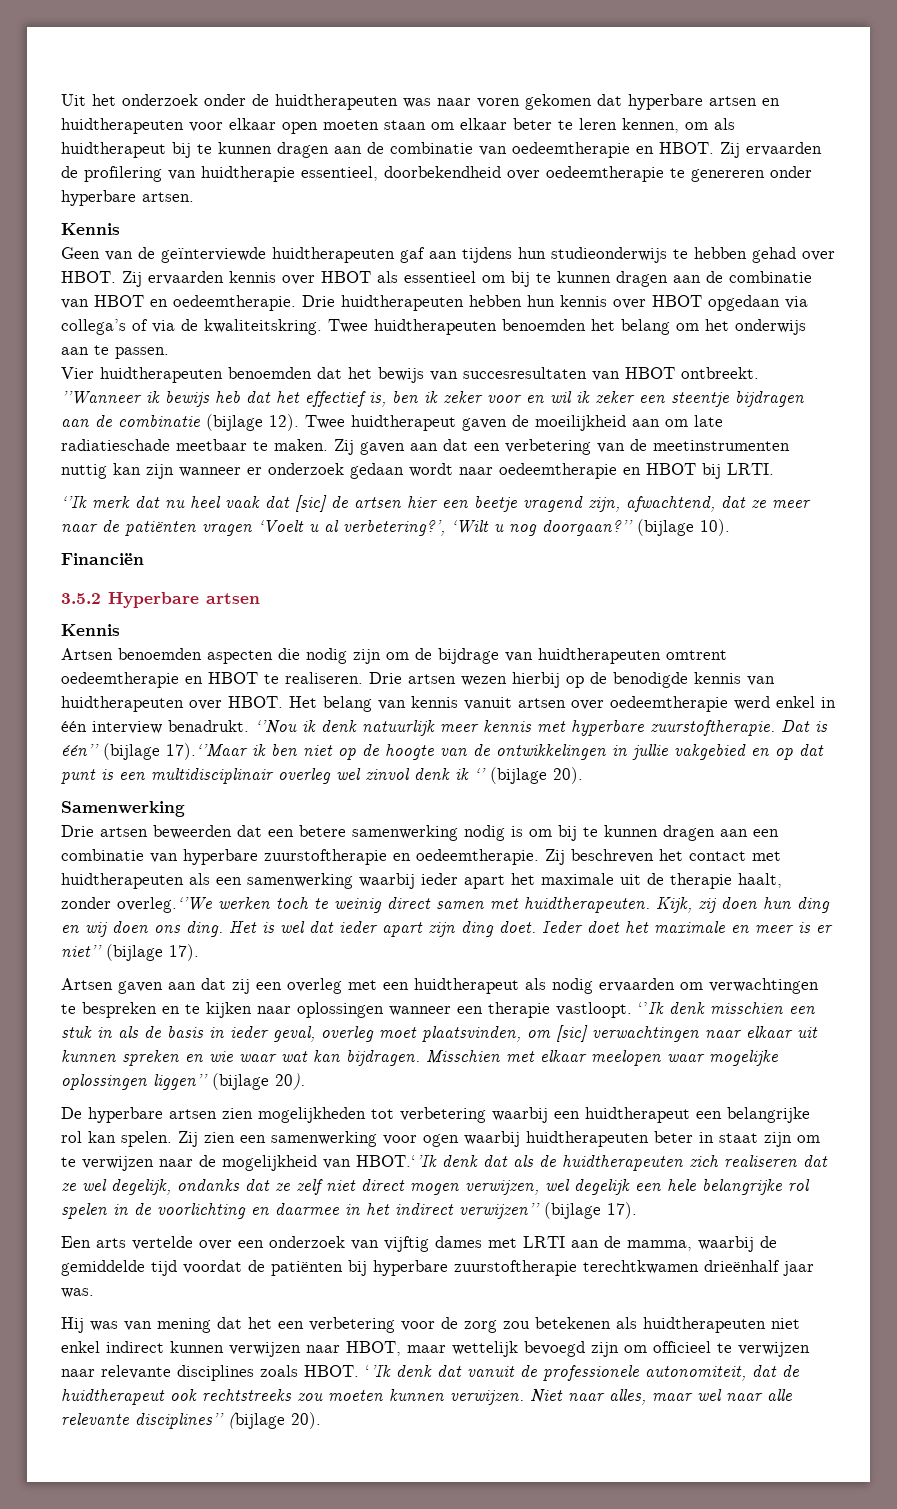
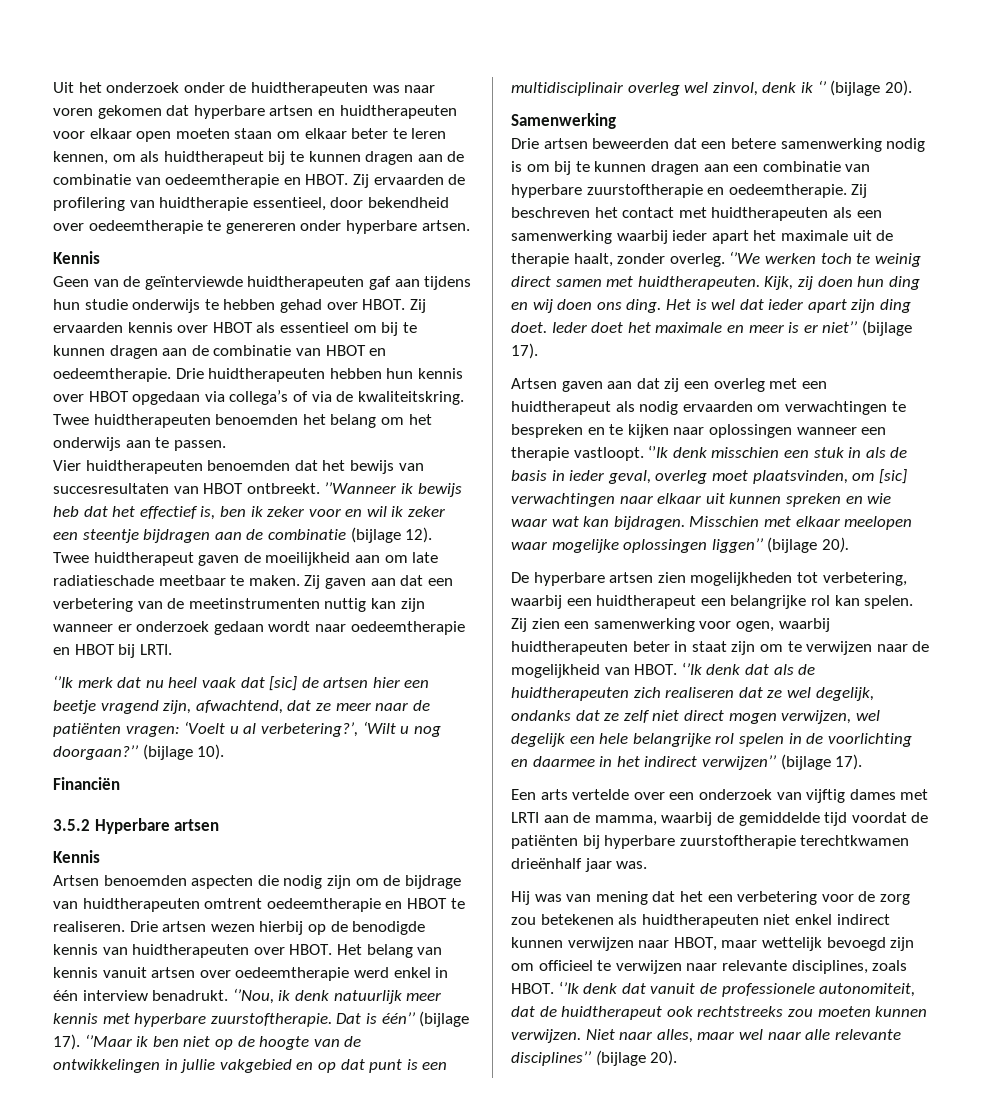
- Zij ervaarden de profilering van huidtherapie essentieel, doorbekendheid over oedeemtherapie te genereren onder hyperbare artsen.
+ Zij ervaarden de profilering van huidtherapie essentieel, door bekendheid over oedeemtherapie te genereren onder hyperbare artsen.
- Geen van de geïnterviewde huidtherapeuten gaf aan tijdens hun studieonderwijs te hebben gehad over HBOT.
+ Geen van de geïnterviewde huidtherapeuten gaf aan tijdens hun studie onderwijs te hebben gehad over HBOT.
- ‘’Ik merk dat nu heel vaak dat [sic] de artsen hier een beetje vragend zijn, afwachtend, dat ze meer naar de patiënten vragen ‘Voelt u al verbetering?’, ‘Wilt u nog doorgaan?’’
+ ‘’Ik merk dat nu heel vaak dat [sic] de artsen hier een beetje vragend zijn, afwachtend, dat ze meer naar de patiënten vragen: ‘Voelt u al verbetering?’, ‘Wilt u nog doorgaan?’’
- ‘’Nou ik denk natuurlijk meer kennis met hyperbare zuurstoftherapie.
+ ‘’Nou, ik denk natuurlijk meer kennis met hyperbare zuurstoftherapie.
- Dat is één’’ (bijlage 17).‘’Maar ik ben niet op de hoogte van de ontwikkelingen in jullie vakgebied en op dat punt is een multidisciplinair overleg wel zinvol denk ik ‘’ (bijlage 20).
+ Dat is één’’ (bijlage 17). ‘’Maar ik ben niet op de hoogte van de ontwikkelingen in jullie vakgebied en op dat punt is een multidisciplinair overleg wel zinvol, denk ik ‘’ (bijlage 20).
- Zij beschreven het contact met huidtherapeuten als een samenwerking waarbij ieder apart het maximale uit de therapie haalt, zonder overleg.‘’We werken toch te weinig direct samen met huidtherapeuten.
+ Zij beschreven het contact met huidtherapeuten als een samenwerking waarbij ieder apart het maximale uit de therapie haalt, zonder overleg. ‘’We werken toch te weinig direct samen met huidtherapeuten.
- De hyperbare artsen zien mogelijkheden tot verbetering waarbij een huidtherapeut een belangrijke rol kan spelen.
+ De hyperbare artsen zien mogelijkheden tot verbetering, waarbij een huidtherapeut een belangrijke rol kan spelen.
- Zij zien een samenwerking voor ogen waarbij huidtherapeuten beter in staat zijn om te verwijzen naar de mogelijkheid van HBOT.‘’Ik denk dat als de huidtherapeuten zich realiseren dat ze wel degelijk, ondanks dat ze zelf niet direct mogen verwijzen, wel degelijk een hele belangrijke rol spelen in de voorlichting en daarmee in het indirect verwijzen’’ (bijlage 17).
+ Zij zien een samenwerking voor ogen, waarbij huidtherapeuten beter in staat zijn om te verwijzen naar de mogelijkheid van HBOT. ‘’Ik denk dat als de huidtherapeuten zich realiseren dat ze wel degelijk, ondanks dat ze zelf niet direct mogen verwijzen, wel degelijk een hele belangrijke rol spelen in de voorlichting en daarmee in het indirect verwijzen’’ (bijlage 17).
- Hij was van mening dat het een verbetering voor de zorg zou betekenen als huidtherapeuten niet enkel indirect kunnen verwijzen naar HBOT, maar wettelijk bevoegd zijn om officieel te verwijzen naar relevante disciplines zoals HBOT.
+ Hij was van mening dat het een verbetering voor de zorg zou betekenen als huidtherapeuten niet enkel indirect kunnen verwijzen naar HBOT, maar wettelijk bevoegd zijn om officieel te verwijzen naar relevante disciplines, zoals HBOT.

